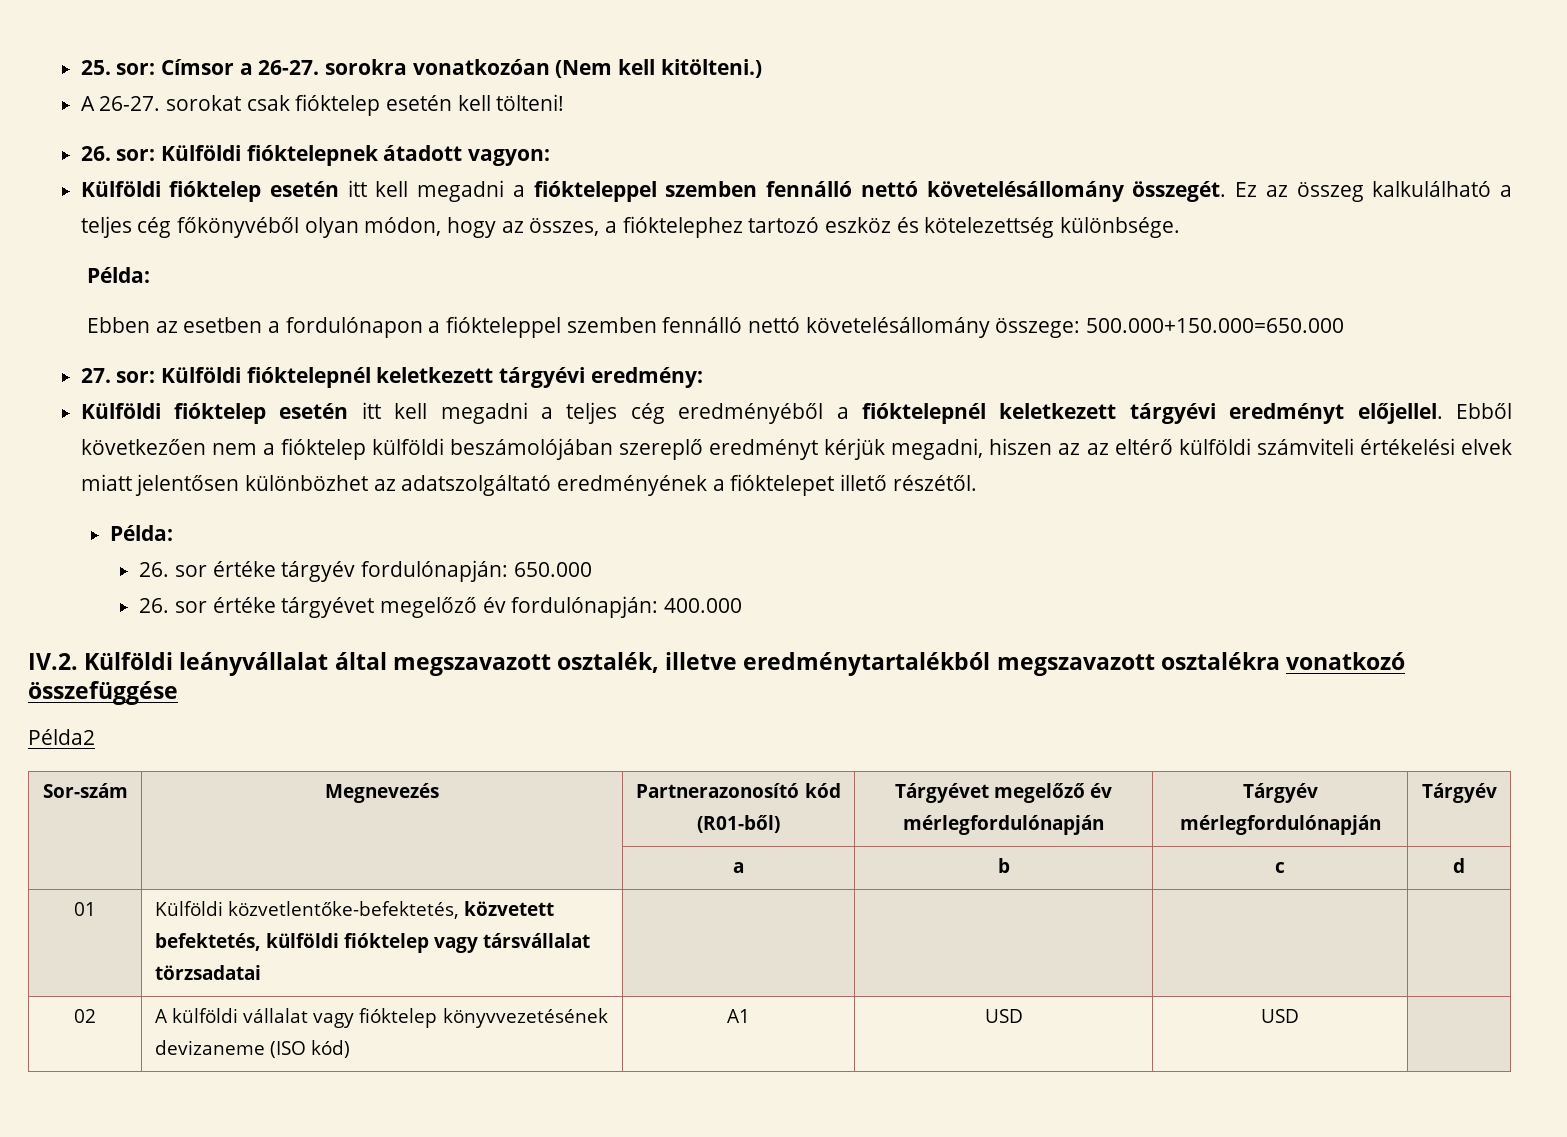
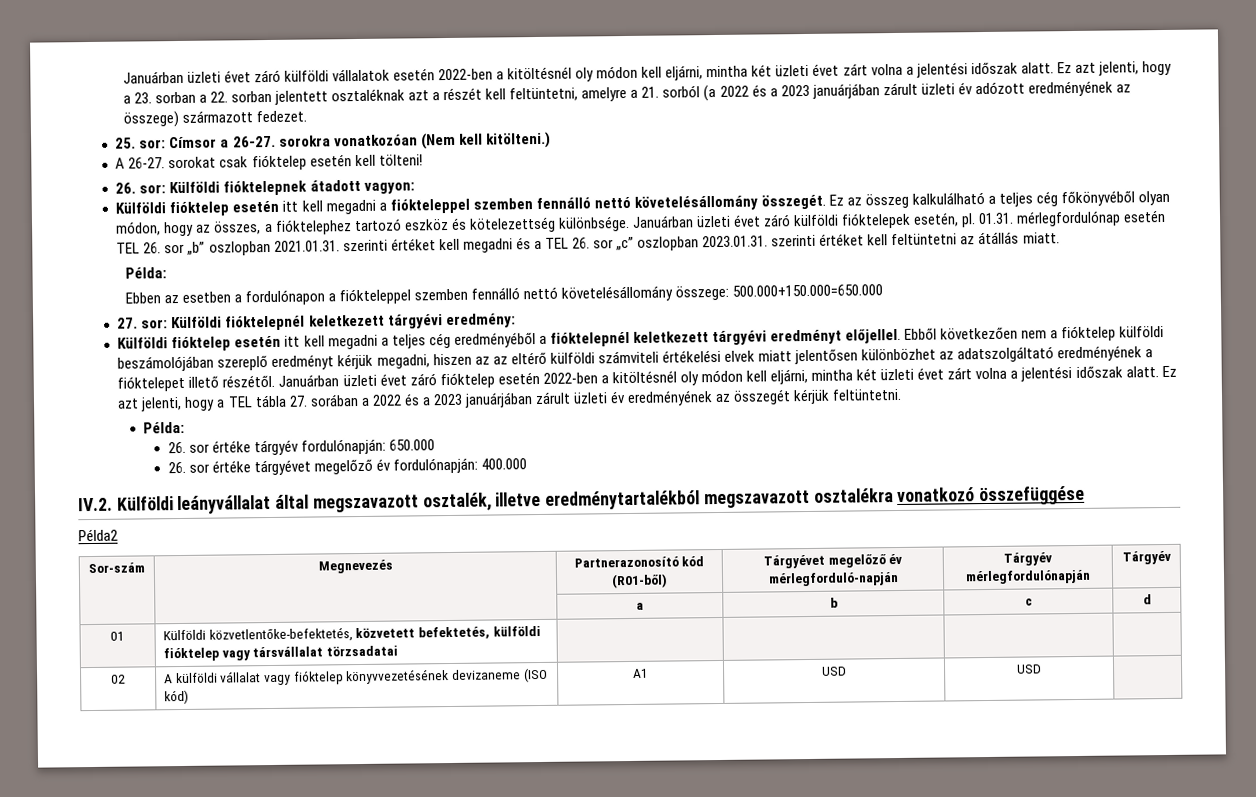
+ Januárban üzleti évet záró külföldi vállalatok esetén 2022-ben a kitöltésnél oly módon kell eljárni, mintha két üzleti évet zárt volna a jelentési időszak alatt. Ez azt jelenti, hogy a 23. sorban a 22. sorban jelentett osztaléknak azt a részét kell feltüntetni, amelyre a 21. sorból (a 2022 és a 2023 januárjában zárult üzleti év adózott eredményének az összege) származott fedezet.
+ Januárban üzleti évet záró külföldi fióktelepek esetén, pl. 01.31. mérlegfordulónap esetén TEL 26. sor „b” oszlopban 2021.01.31. szerinti értéket kell megadni és a TEL 26. sor „c” oszlopban 2023.01.31. szerinti értéket kell feltüntetni az átállás miatt.
+ Januárban üzleti évet záró fióktelep esetén 2022-ben a kitöltésnél oly módon kell eljárni, mintha két üzleti évet zárt volna a jelentési időszak alatt. Ez azt jelenti, hogy a TEL tábla 27. sorában a 2022 és a 2023 januárjában zárult üzleti év eredményének az összegét kérjük feltüntetni.
- Sor-szám | Megnevezés | Partnerazonosító kód (R01-ből) | Tárgyévet megelőző év mérlegfordulónapján | Tárgyév mérlegfordulónapján | Tárgyév
+ Sor-szám | Megnevezés | Partnerazonosító kód (R01-ből) | Tárgyévet megelőző év mérlegforduló-napján | Tárgyév mérlegfordulónapján | Tárgyév

